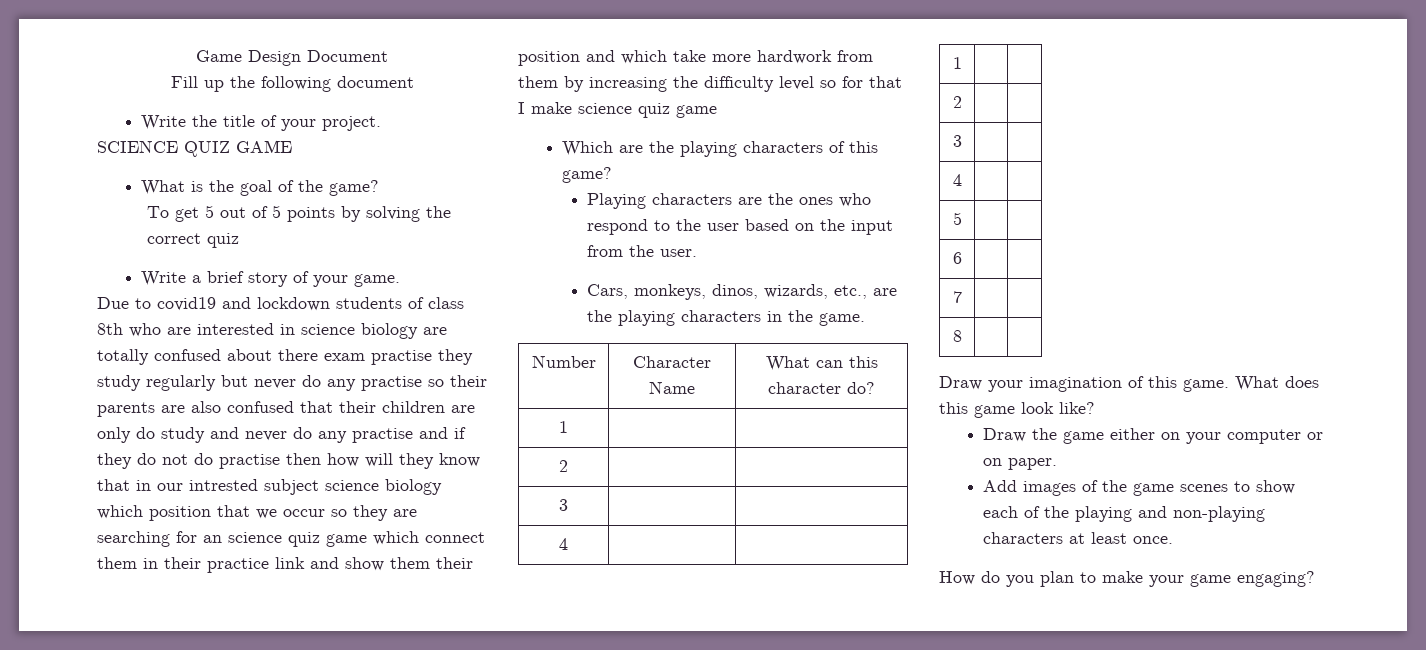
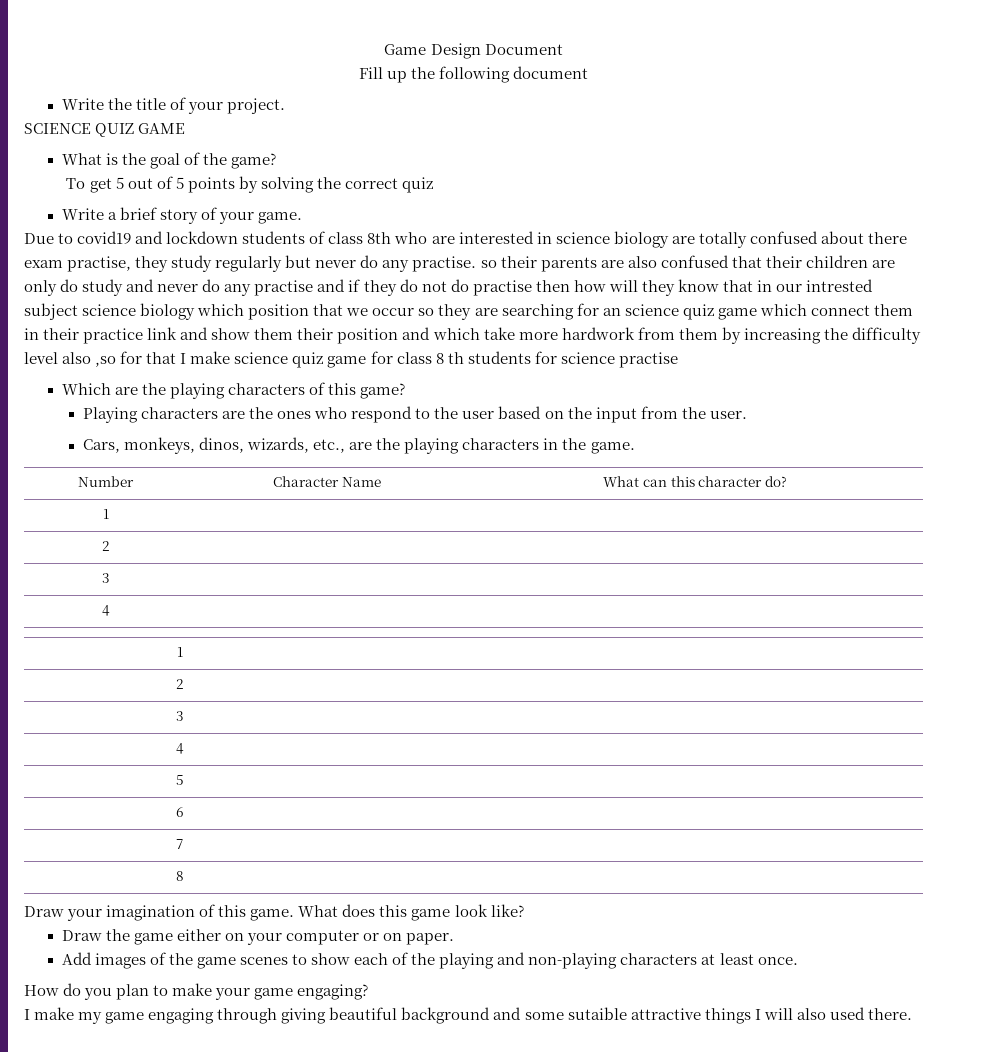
- Due to covid19 and lockdown students of class 8th who are interested in science biology are totally confused about there exam practise they study regularly but never do any practise so their parents are also confused that their children are only do study and never do any practise and if they do not do practise then how will they know that in our intrested subject science biology which position that we occur so they are searching for an science quiz game which connect them in their practice link and show them their position and which take more hardwork from them by increasing the difficulty level so for that I make science quiz game
+ Due to covid19 and lockdown students of class 8th who are interested in science biology are totally confused about there exam practise, they study regularly but never do any practise. so their parents are also confused that their children are only do study and never do any practise and if they do not do practise then how will they know that in our intrested subject science biology which position that we occur so they are searching for an science quiz game which connect them in their practice link and show them their position and which take more hardwork from them by increasing the difficulty level also ,so for that I make science quiz game for class 8 th students for science practise
+ I make my game engaging through giving beautiful background and some sutaible attractive things I will also used there.

